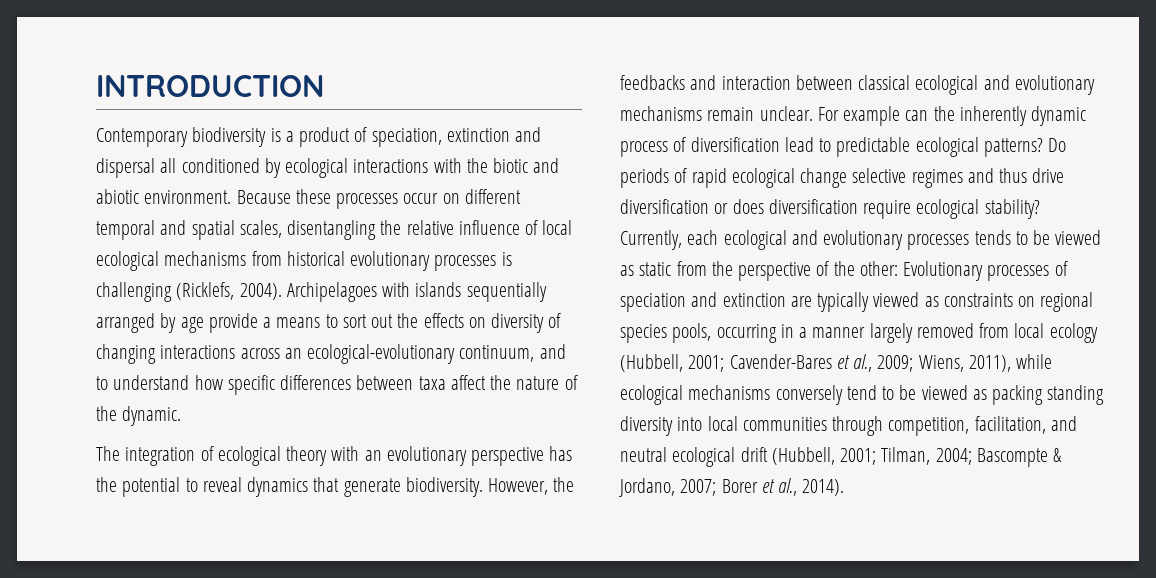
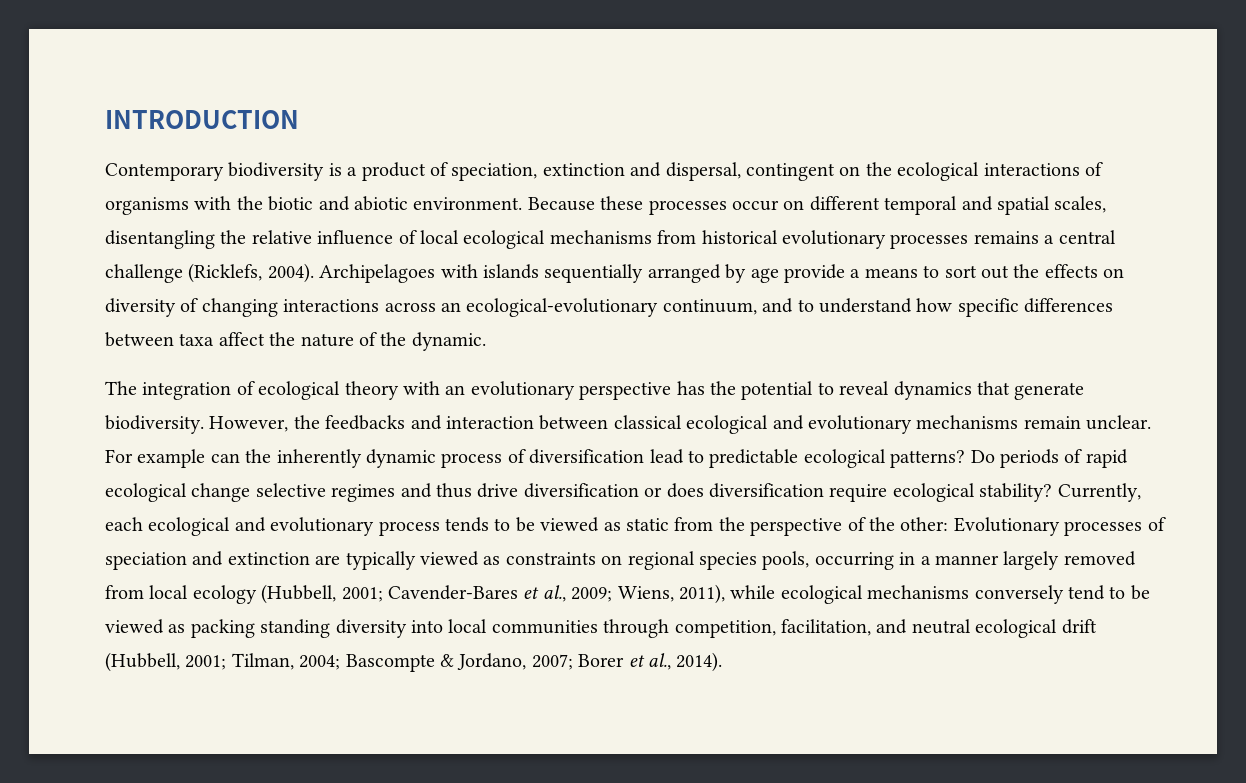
- Contemporary biodiversity is a product of speciation, extinction and dispersal all conditioned by ecological interactions with the biotic and abiotic environment.
+ Contemporary biodiversity is a product of speciation, extinction and dispersal, contingent on the ecological interactions of organisms with the biotic and abiotic environment.
- Because these processes occur on different temporal and spatial scales, disentangling the relative influence of local ecological mechanisms from historical evolutionary processes is challenging (Ricklefs, 2004).
+ Because these processes occur on different temporal and spatial scales, disentangling the relative influence of local ecological mechanisms from historical evolutionary processes remains a central challenge (Ricklefs, 2004).
- Currently, each ecological and evolutionary processes tends to be viewed as static from the perspective of the other:
+ Currently, each ecological and evolutionary process tends to be viewed as static from the perspective of the other:

